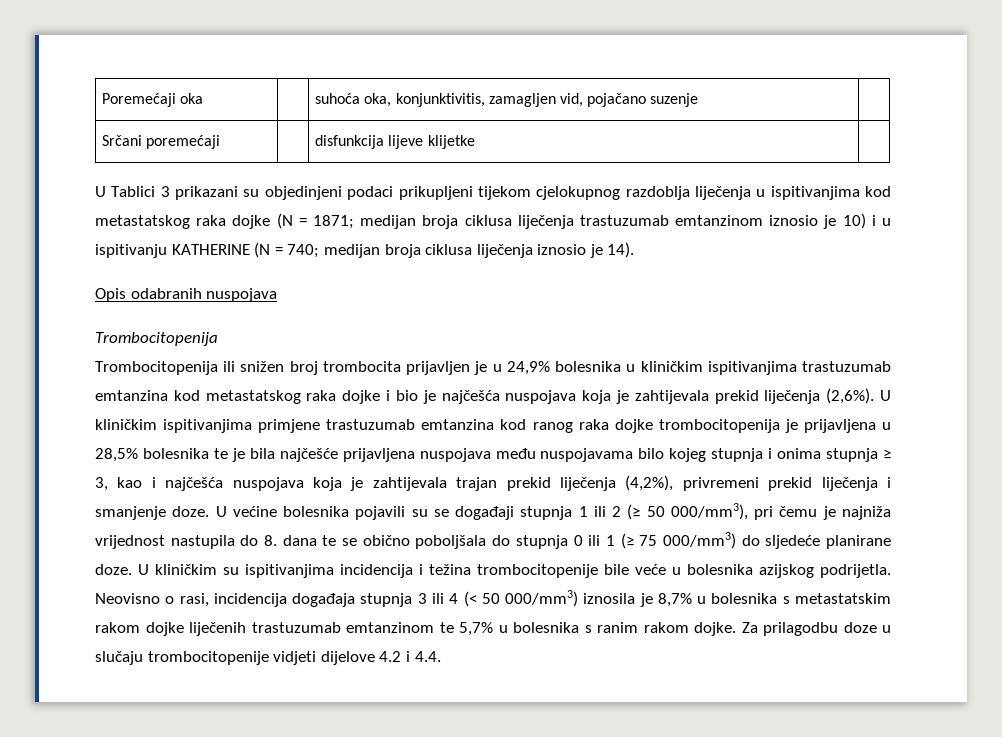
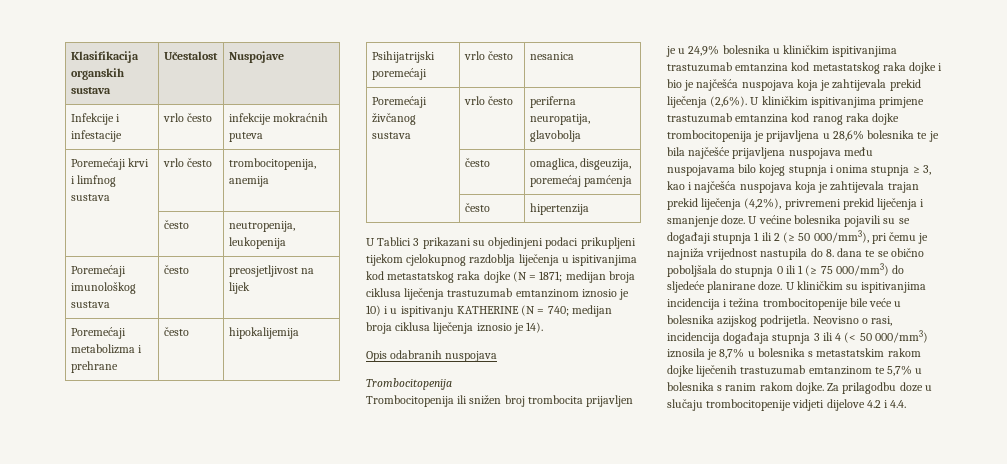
- Poremećaji oka | | suhoća oka, konjunktivitis, zamagljen vid, pojačano suzenje |
- Srčani poremećaji | | disfunkcija lijeve klijetke |
+ Klasifikacija organskih sustava | Učestalost | Nuspojave
+ Infekcije i infestacije | vrlo često | infekcije mokraćnih puteva
+ Poremećaji krvi i limfnog sustava | vrlo često | trombocitopenija, anemija
+ | često | neutropenija, leukopenija
+ Poremećaji imunološkog sustava | često | preosjetljivost na lijek
+ Poremećaji metabolizma i prehrane | često | hipokalijemija
+ Psihijatrijski poremećaji | vrlo često | nesanica
+ Poremećaji živčanog sustava | vrlo često | periferna neuropatija, glavobolja
+ | često | omaglica, disgeuzija, poremećaj pamćenja
+ | često | hipertenzija
- U kliničkim ispitivanjima primjene trastuzumab emtanzina kod ranog raka dojke trombocitopenija je prijavljena u 28,5% bolesnika te je bila najčešće prijavljena nuspojava među nuspojavama bilo kojeg stupnja i onima stupnja ≥ 3, kao i najčešća nuspojava koja je zahtijevala trajan prekid liječenja (4,2%), privremeni prekid liječenja i smanjenje doze.
+ U kliničkim ispitivanjima primjene trastuzumab emtanzina kod ranog raka dojke trombocitopenija je prijavljena u 28,6% bolesnika te je bila najčešće prijavljena nuspojava među nuspojavama bilo kojeg stupnja i onima stupnja ≥ 3, kao i najčešća nuspojava koja je zahtijevala trajan prekid liječenja (4,2%), privremeni prekid liječenja i smanjenje doze.

